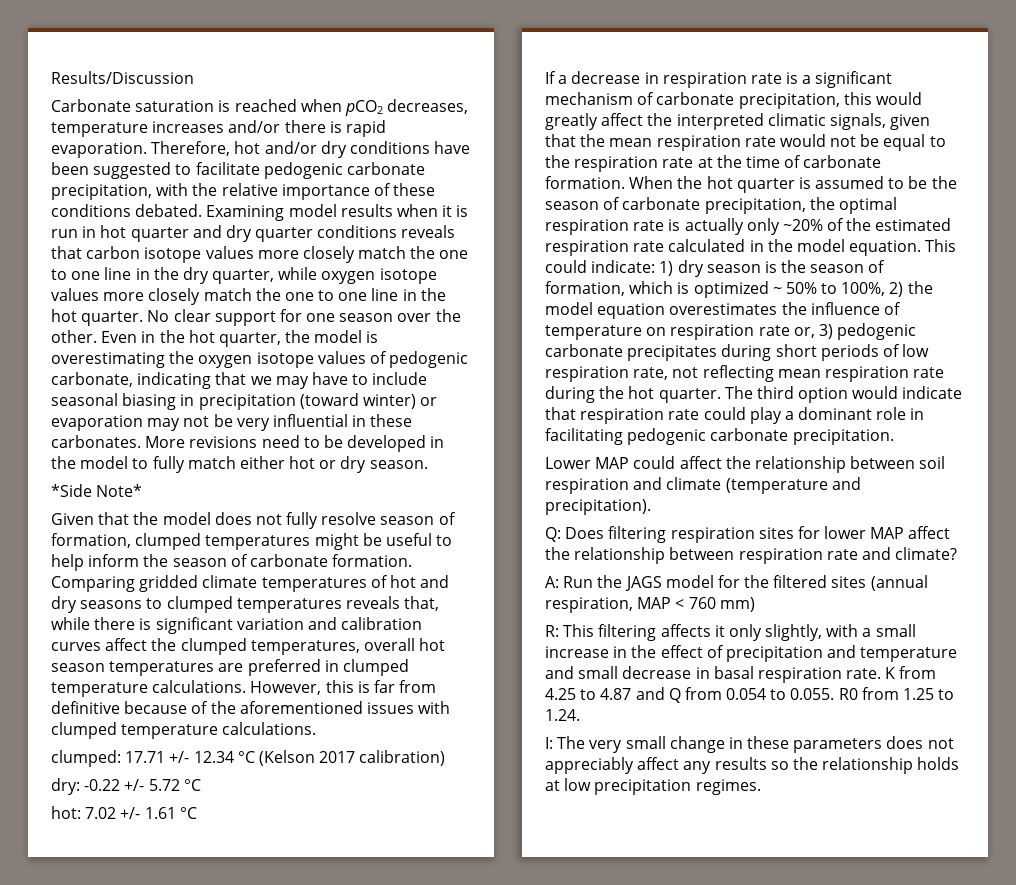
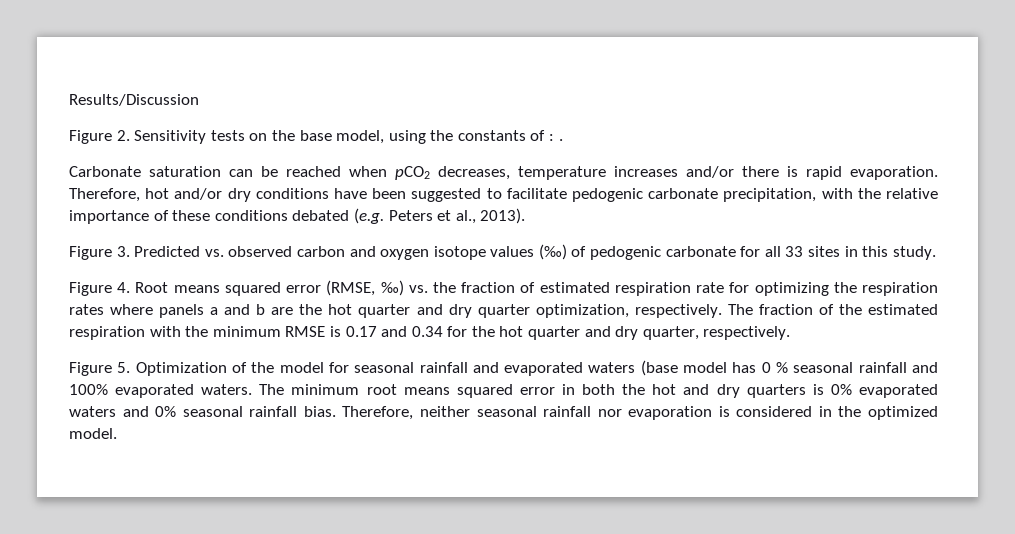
+ Figure 2. Sensitivity tests on the base model, using the constants of : .
- Carbonate saturation is reached when pCO2 decreases, temperature increases and/or there is rapid evaporation.
+ Carbonate saturation can be reached when pCO2 decreases, temperature increases and/or there is rapid evaporation.
- Therefore, hot and/or dry conditions have been suggested to facilitate pedogenic carbonate precipitation, with the relative importance of these conditions debated. Examining model results when it is run in hot quarter and dry quarter conditions reveals that carbon isotope values more closely match the one to one line in the dry quarter, while oxygen isotope values more closely match the one to one line in the hot quarter. No clear support for one season over the other. Even in the hot quarter, the model is overestimating the oxygen isotope values of pedogenic carbonate, indicating that we may have to include seasonal biasing in precipitation (toward winter) or evaporation may not be very influential in these carbonates. More revisions need to be developed in the model to fully match either hot or dry season.
- *Side Note*
- Given that the model does not fully resolve season of formation, clumped temperatures might be useful to help inform the season of carbonate formation. Comparing gridded climate temperatures of hot and dry seasons to clumped temperatures reveals that, while there is significant variation and calibration curves affect the clumped temperatures, overall hot season temperatures are preferred in clumped temperature calculations. However, this is far from definitive because of the aforementioned issues with clumped temperature calculations.
- clumped: 17.71 +/- 12.34 °C (Kelson 2017 calibration)
- dry: -0.22 +/- 5.72 °C
- hot: 7.02 +/- 1.61 °C
- If a decrease in respiration rate is a significant mechanism of carbonate precipitation, this would greatly affect the interpreted climatic signals, given that the mean respiration rate would not be equal to the respiration rate at the time of carbonate formation. When the hot quarter is assumed to be the season of carbonate precipitation, the optimal respiration rate is actually only ~20% of the estimated respiration rate calculated in the model equation. This could indicate: 1) dry season is the season of formation, which is optimized ~ 50% to 100%, 2) the model equation overestimates the influence of temperature on respiration rate or, 3) pedogenic carbonate precipitates during short periods of low respiration rate, not reflecting mean respiration rate during the hot quarter. The third option would indicate that respiration rate could play a dominant role in facilitating pedogenic carbonate precipitation.
- Lower MAP could affect the relationship between soil respiration and climate (temperature and precipitation).
- Q: Does filtering respiration sites for lower MAP affect the relationship between respiration rate and climate?
- A: Run the JAGS model for the filtered sites (annual respiration, MAP < 760 mm)
- R: This filtering affects it only slightly, with a small increase in the effect of precipitation and temperature and small decrease in basal respiration rate. K from 4.25 to 4.87 and Q from 0.054 to 0.055. R0 from 1.25 to 1.24.
- I: The very small change in these parameters does not appreciably affect any results so the relationship holds at low precipitation regimes.
+ Therefore, hot and/or dry conditions have been suggested to facilitate pedogenic carbonate precipitation, with the relative importance of these conditions debated (e.g. Peters et al., 2013).
+ Figure 3. Predicted vs. observed carbon and oxygen isotope values (‰) of pedogenic carbonate for all 33 sites in this study.
+ Figure 4. Root means squared error (RMSE, ‰) vs. the fraction of estimated respiration rate for optimizing the respiration rates where panels a and b are the hot quarter and dry quarter optimization, respectively. The fraction of the estimated respiration with the minimum RMSE is 0.17 and 0.34 for the hot quarter and dry quarter, respectively.
+ Figure 5. Optimization of the model for seasonal rainfall and evaporated waters (base model has 0 % seasonal rainfall and 100% evaporated waters. The minimum root means squared error in both the hot and dry quarters is 0% evaporated waters and 0% seasonal rainfall bias. Therefore, neither seasonal rainfall nor evaporation is considered in the optimized model.

